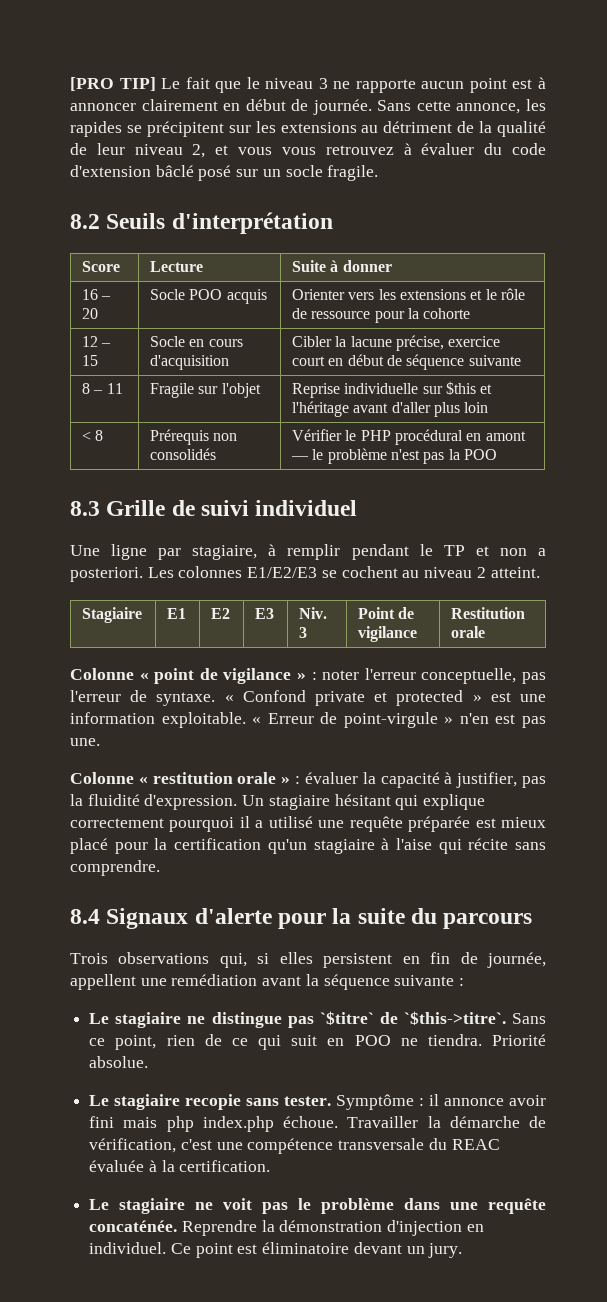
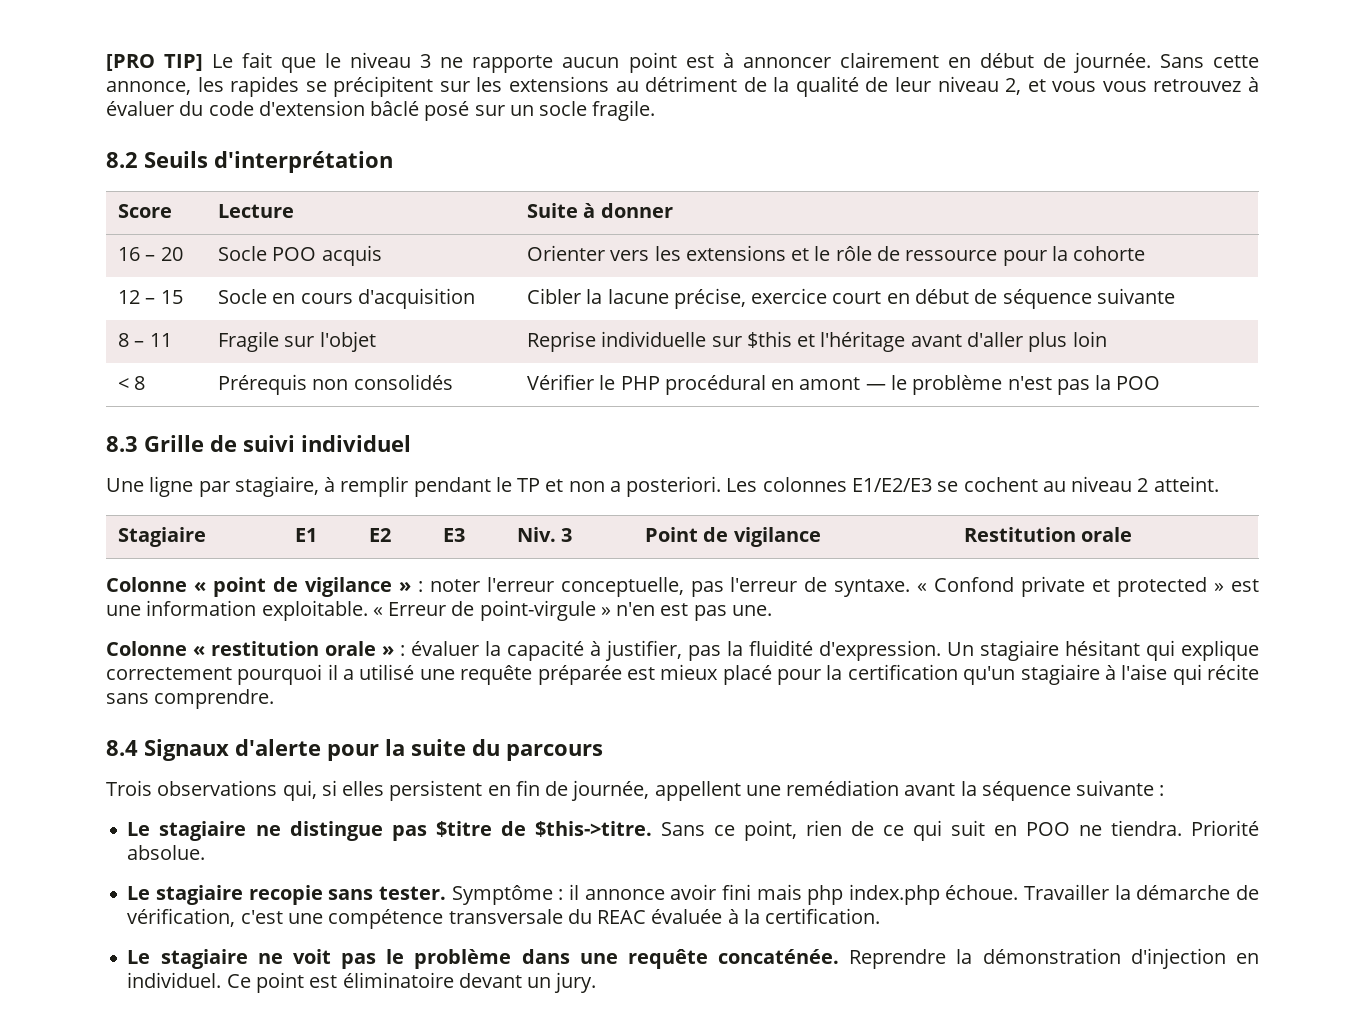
- Le stagiaire ne distingue pas `$titre` de `$this->titre`.
+ Le stagiaire ne distingue pas $titre de $this->titre.

